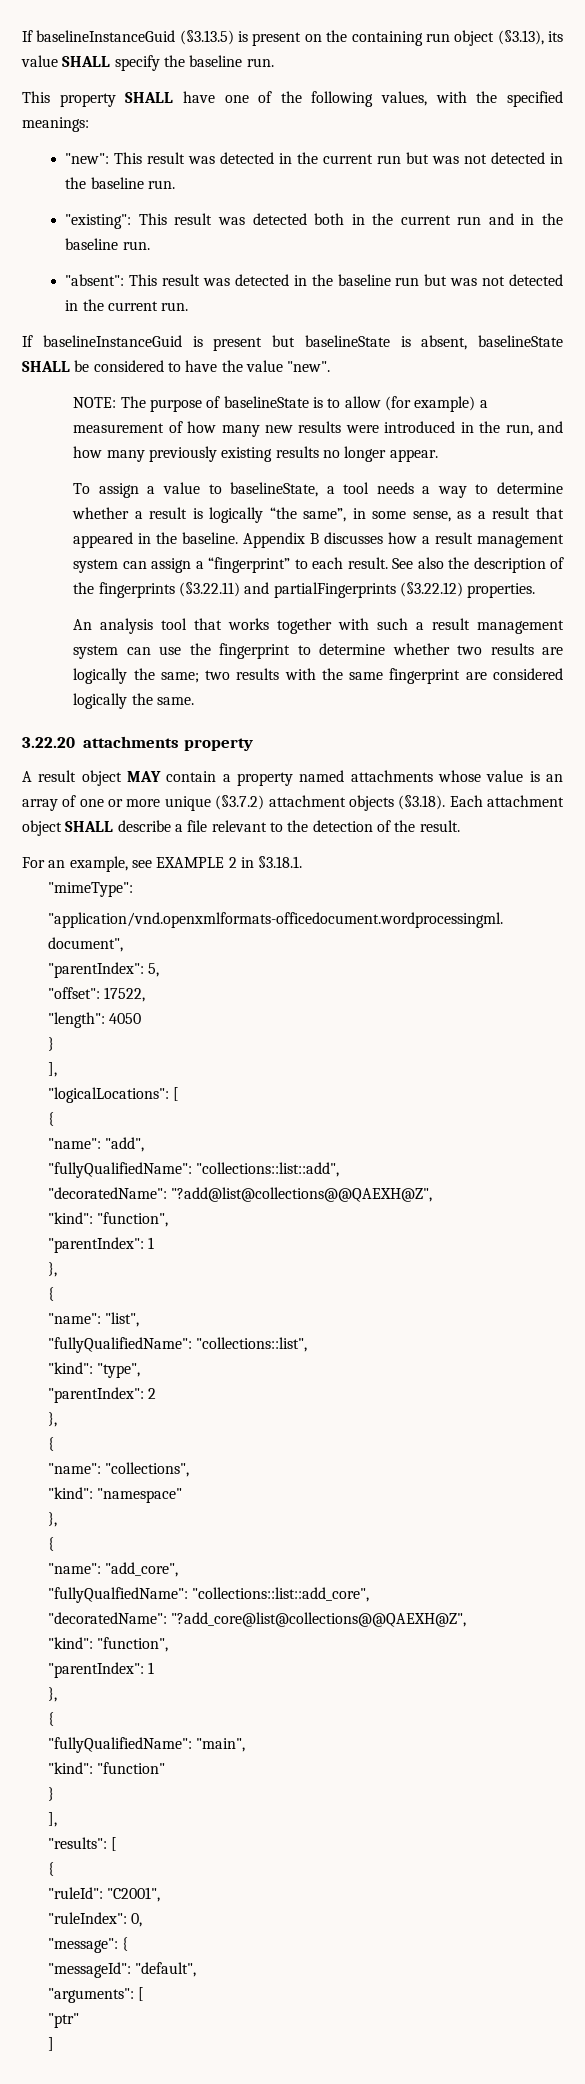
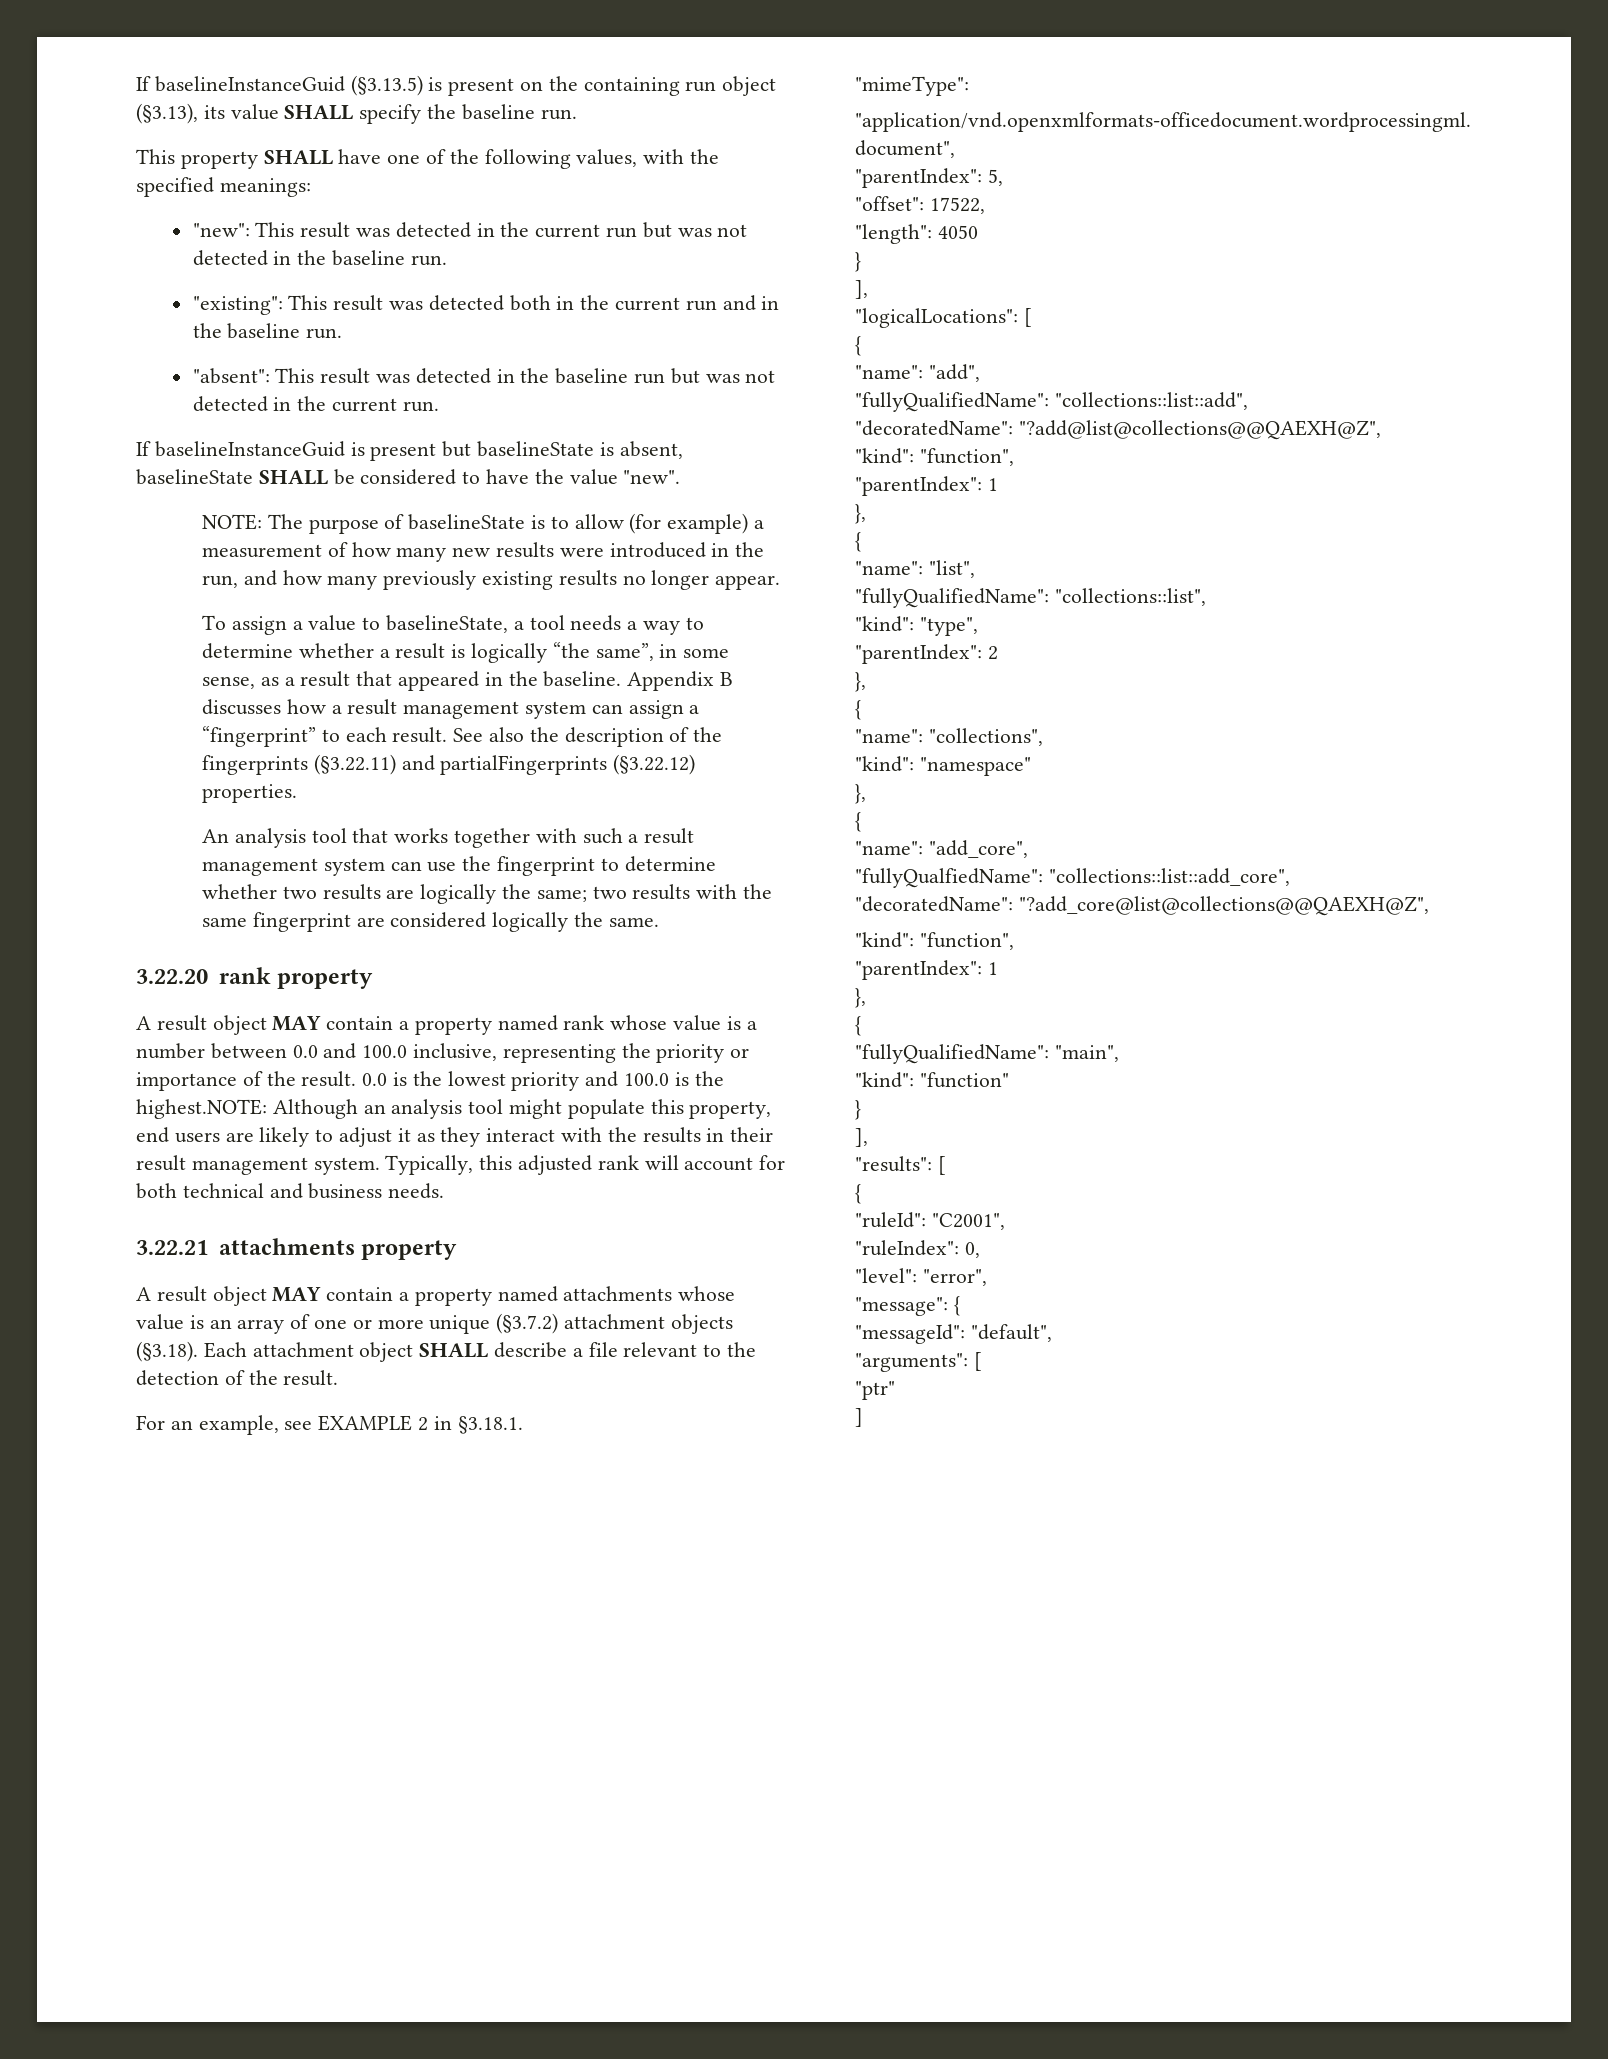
- 3.22.20 attachments property
+ 3.22.20 rank property
+ A result object MAY contain a property named rank whose value is a number between 0.0 and 100.0 inclusive, representing the priority or importance of the result. 0.0 is the lowest priority and 100.0 is the highest.NOTE: Although an analysis tool might populate this property, end users are likely to adjust it as they interact with the results in their result management system. Typically, this adjusted rank will account for both technical and business needs.
+ 3.22.21 attachments property
+ "level": "error",

